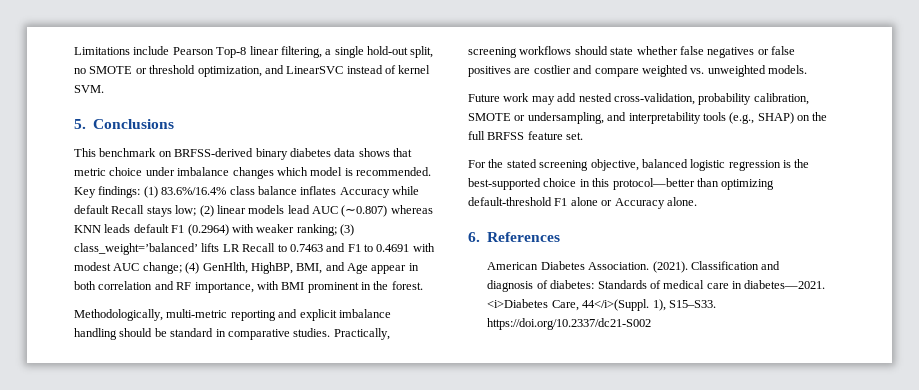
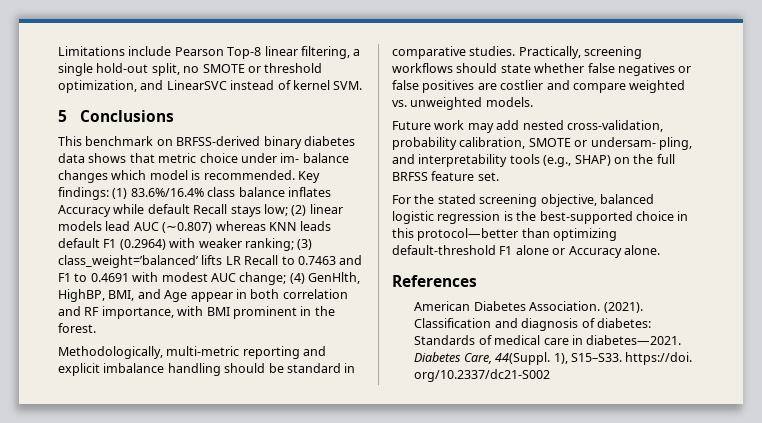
- 5. Conclusions
+ 5 Conclusions
- This benchmark on BRFSS-derived binary diabetes data shows that metric choice under imbalance changes which model is recommended.
+ This benchmark on BRFSS-derived binary diabetes data shows that metric choice under im- balance changes which model is recommended.
- Future work may add nested cross-validation, probability calibration, SMOTE or undersampling, and interpretability tools (e.g., SHAP) on the full BRFSS feature set.
+ Future work may add nested cross-validation, probability calibration, SMOTE or undersam- pling, and interpretability tools (e.g., SHAP) on the full BRFSS feature set.
- 6. References
+ References
- <i>Diabetes Care, 44</i>(Suppl. 1), S15–S33. https://doi.org/10.2337/dc21-S002
+ Diabetes Care, 44(Suppl. 1), S15–S33. https://doi. org/10.2337/dc21-S002

